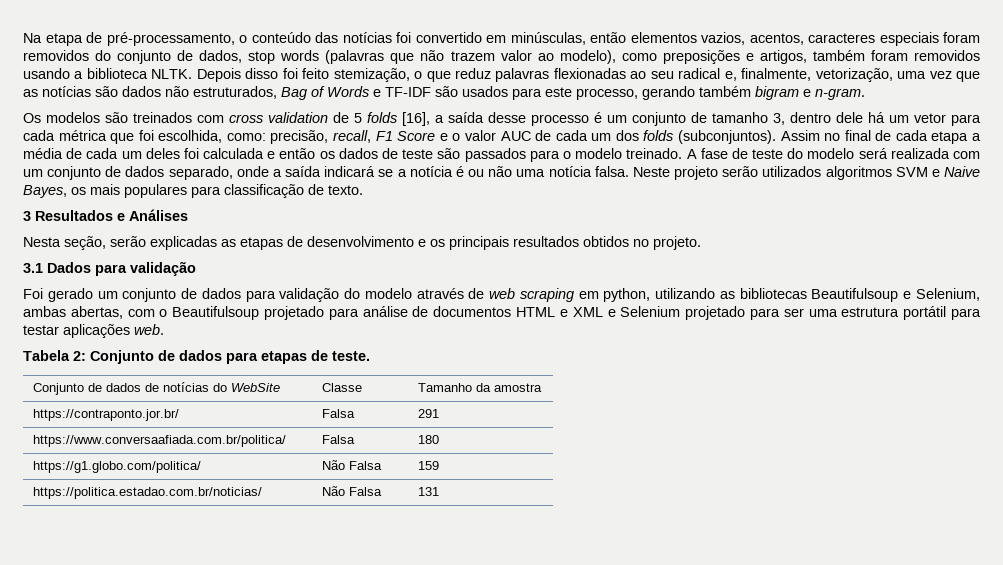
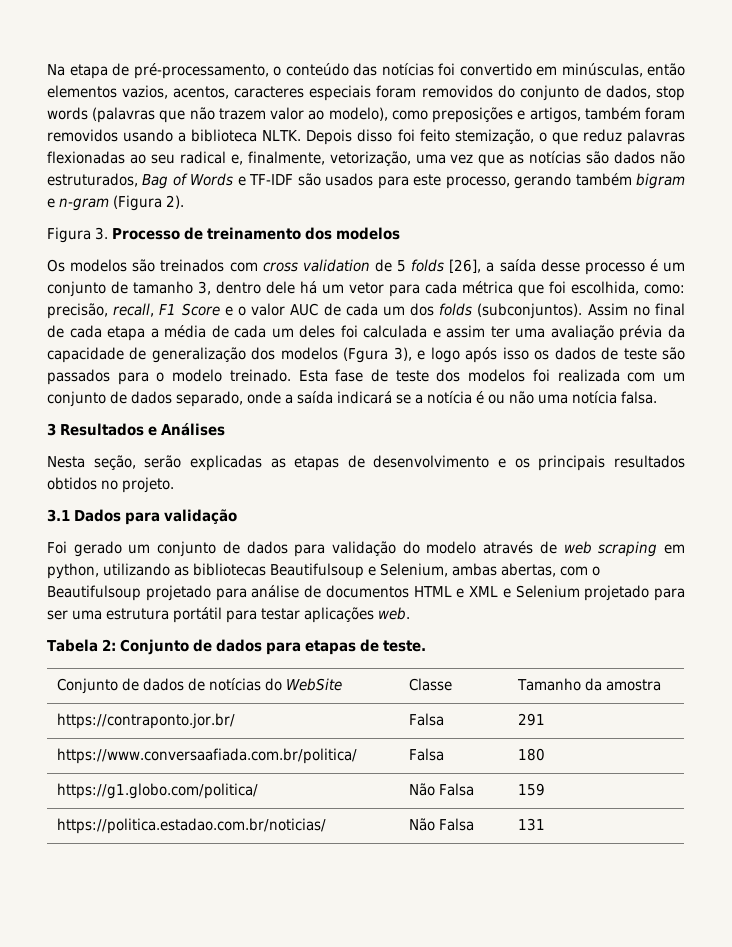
- Depois disso foi feito stemização, o que reduz palavras flexionadas ao seu radical e, finalmente, vetorização, uma vez que as notícias são dados não estruturados, Bag of Words e TF-IDF são usados para este processo, gerando também bigram e n-gram.
+ Depois disso foi feito stemização, o que reduz palavras flexionadas ao seu radical e, finalmente, vetorização, uma vez que as notícias são dados não estruturados, Bag of Words e TF-IDF são usados para este processo, gerando também bigram e n-gram (Figura 2).
+ Figura 3. Processo de treinamento dos modelos
- Os modelos são treinados com cross validation de 5 folds [16], a saída desse processo é um conjunto de tamanho 3, dentro dele há um vetor para cada métrica que foi escolhida, como: precisão, recall, F1 Score e o valor AUC de cada um dos folds (subconjuntos).
+ Os modelos são treinados com cross validation de 5 folds [26], a saída desse processo é um conjunto de tamanho 3, dentro dele há um vetor para cada métrica que foi escolhida, como: precisão, recall, F1 Score e o valor AUC de cada um dos folds (subconjuntos).
- Assim no final de cada etapa a média de cada um deles foi calculada e então os dados de teste são passados para o modelo treinado.
+ Assim no final de cada etapa a média de cada um deles foi calculada e assim ter uma avaliação prévia da capacidade de generalização dos modelos (Fgura 3), e logo após isso os dados de teste são passados para o modelo treinado.
- A fase de teste do modelo será realizada com um conjunto de dados separado, onde a saída indicará se a notícia é ou não uma notícia falsa. Neste projeto serão utilizados algoritmos SVM e Naive Bayes, os mais populares para classificação de texto.
+ Esta fase de teste dos modelos foi realizada com um conjunto de dados separado, onde a saída indicará se a notícia é ou não uma notícia falsa.

